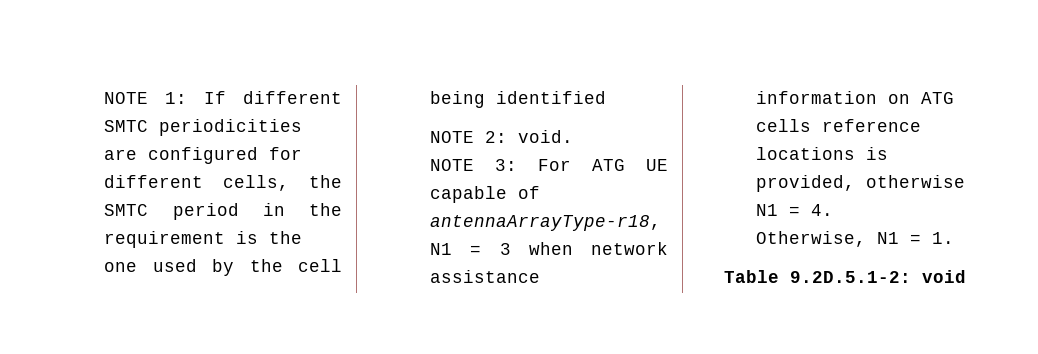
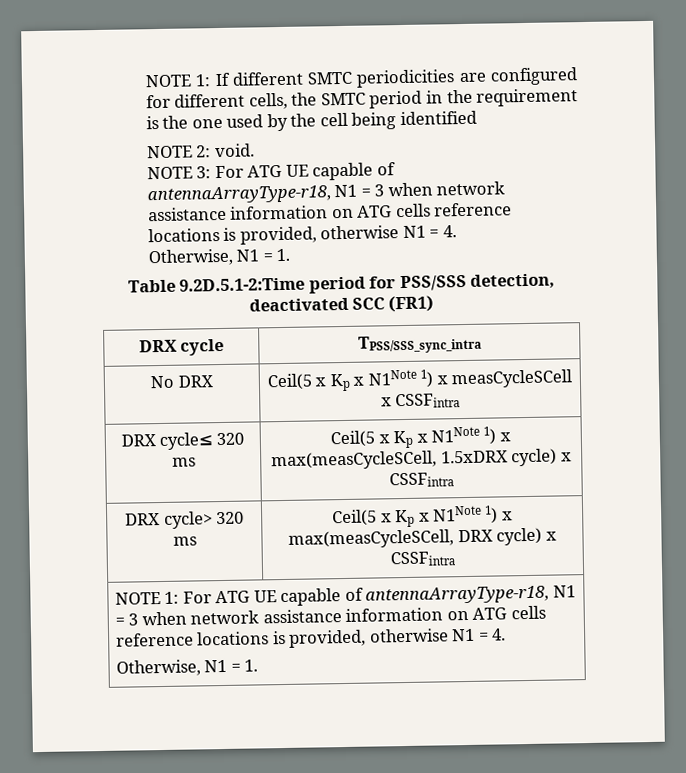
- Table 9.2D.5.1-2: void
+ Table 9.2D.5.1-2:Time period for PSS/SSS detection, deactivated SCC (FR1)
+ DRX cycle | TPSS/SSS_sync_intra
+ No DRX | Ceil(5 x Kp x N1Note 1) x measCycleSCell x CSSFintra
+ DRX cycle≤ 320 ms | Ceil(5 x Kp x N1Note 1) x max(measCycleSCell, 1.5xDRX cycle) x CSSFintra
+ DRX cycle> 320 ms | Ceil(5 x Kp x N1Note 1) x max(measCycleSCell, DRX cycle) x CSSFintra
+ NOTE 1: For ATG UE capable of antennaArrayType-r18, N1 = 3 when network assistance information on ATG cells reference locations is provided, otherwise N1 = 4.
+ Otherwise, N1 = 1.

